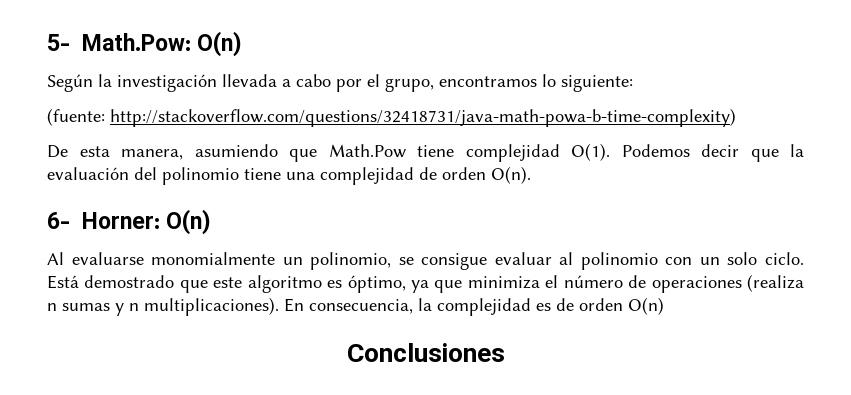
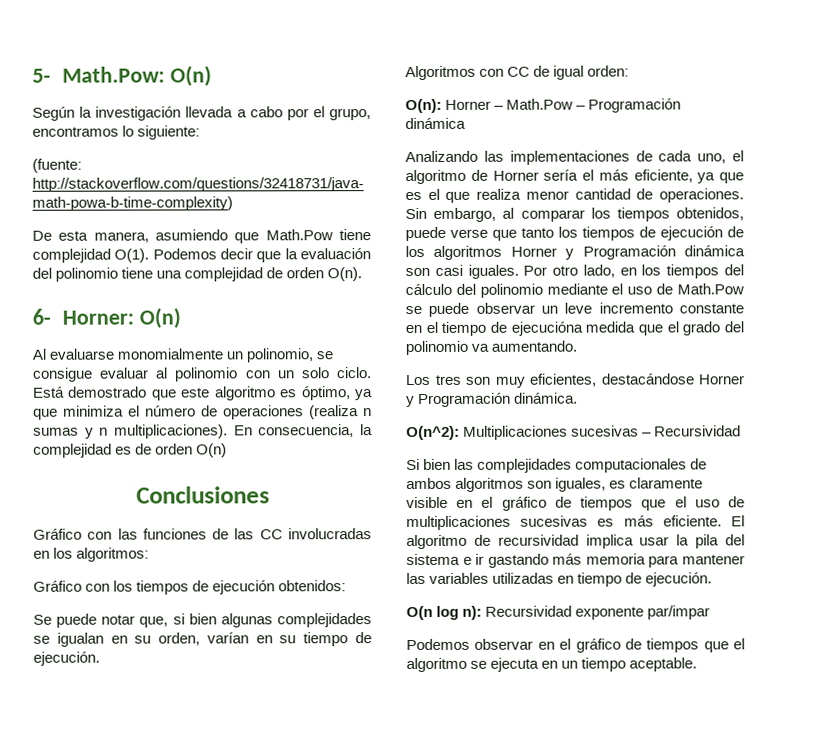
+ Gráfico con las funciones de las CC involucradas en los algoritmos:
+ Gráfico con los tiempos de ejecución obtenidos:
+ Se puede notar que, si bien algunas complejidades se igualan en su orden, varían en su tiempo de ejecución.
+ Algoritmos con CC de igual orden:
+ O(n): Horner – Math.Pow – Programación dinámica
+ Analizando las implementaciones de cada uno, el algoritmo de Horner sería el más eficiente, ya que es el que realiza menor cantidad de operaciones. Sin embargo, al comparar los tiempos obtenidos, puede verse que tanto los tiempos de ejecución de los algoritmos Horner y Programación dinámica son casi iguales. Por otro lado, en los tiempos del cálculo del polinomio mediante el uso de Math.Pow se puede observar un leve incremento constante en el tiempo de ejecucióna medida que el grado del polinomio va aumentando.
+ Los tres son muy eficientes, destacándose Horner y Programación dinámica.
+ O(n^2): Multiplicaciones sucesivas – Recursividad
+ Si bien las complejidades computacionales de ambos algoritmos son iguales, es claramente visible en el gráfico de tiempos que el uso de multiplicaciones sucesivas es más eficiente. El algoritmo de recursividad implica usar la pila del sistema e ir gastando más memoria para mantener las variables utilizadas en tiempo de ejecución.
+ O(n log n): Recursividad exponente par/impar
+ Podemos observar en el gráfico de tiempos que el algoritmo se ejecuta en un tiempo aceptable.

